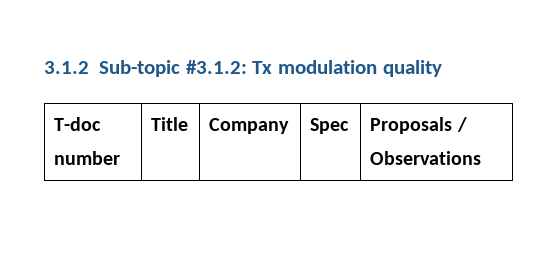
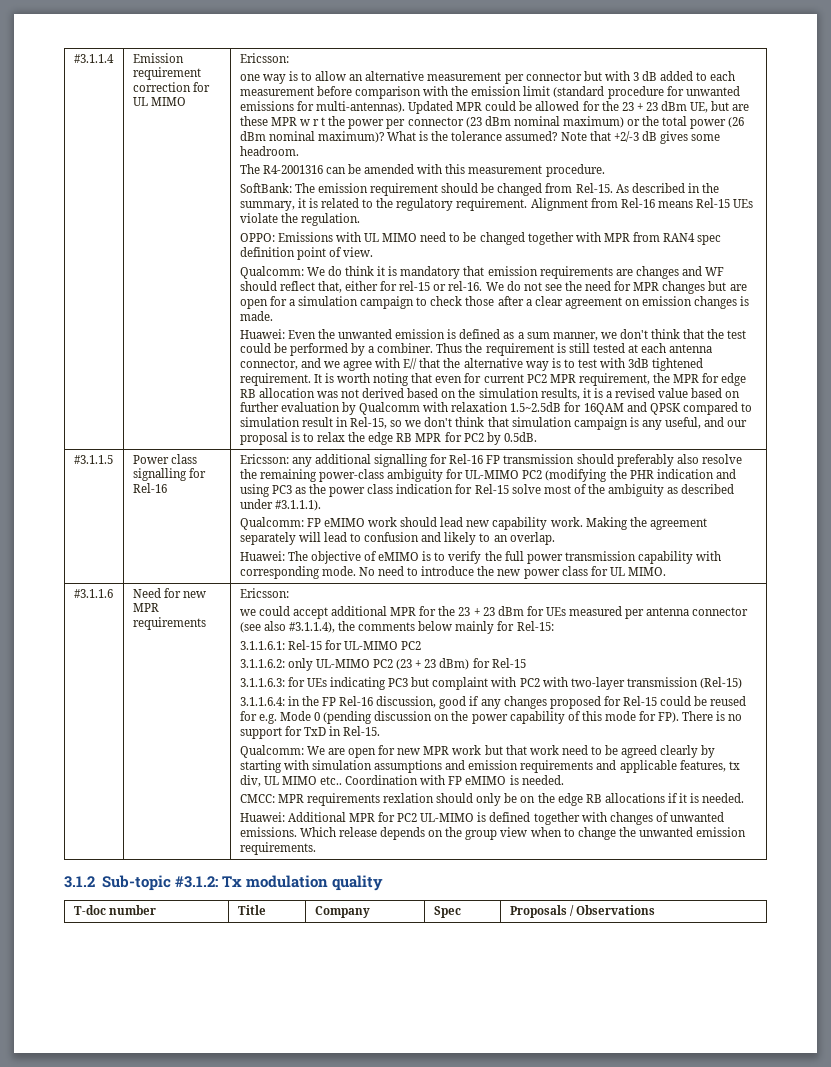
+ #3.1.1.4 | Emission requirement correction for UL MIMO | Ericsson:
+ one way is to allow an alternative measurement per connector but with 3 dB added to each measurement before comparison with the emission limit (standard procedure for unwanted emissions for multi-antennas). Updated MPR could be allowed for the 23 + 23 dBm UE, but are these MPR w r t the power per connector (23 dBm nominal maximum) or the total power (26 dBm nominal maximum)? What is the tolerance assumed? Note that +2/-3 dB gives some headroom.
+ The R4-2001316 can be amended with this measurement procedure.
+ SoftBank: The emission requirement should be changed from Rel-15. As described in the summary, it is related to the regulatory requirement. Alignment from Rel-16 means Rel-15 UEs violate the regulation.
+ OPPO: Emissions with UL MIMO need to be changed together with MPR from RAN4 spec definition point of view.
+ Qualcomm: We do think it is mandatory that emission requirements are changes and WF should reflect that, either for rel-15 or rel-16. We do not see the need for MPR changes but are open for a simulation campaign to check those after a clear agreement on emission changes is made.
+ Huawei: Even the unwanted emission is defined as a sum manner, we don't think that the test could be performed by a combiner. Thus the requirement is still tested at each antenna connector, and we agree with E// that the alternative way is to test with 3dB tightened requirement. It is worth noting that even for current PC2 MPR requirement, the MPR for edge RB allocation was not derived based on the simulation results, it is a revised value based on further evaluation by Qualcomm with relaxation 1.5~2.5dB for 16QAM and QPSK compared to simulation result in Rel-15, so we don't think that simulation campaign is any useful, and our proposal is to relax the edge RB MPR for PC2 by 0.5dB.
+ #3.1.1.5 | Power class signalling for Rel-16 | Ericsson: any additional signalling for Rel-16 FP transmission should preferably also resolve the remaining power-class ambiguity for UL-MIMO PC2 (modifying the PHR indication and using PC3 as the power class indication for Rel-15 solve most of the ambiguity as described under #3.1.1.1).
+ Qualcomm: FP eMIMO work should lead new capability work. Making the agreement separately will lead to confusion and likely to an overlap.
+ Huawei: The objective of eMIMO is to verify the full power transmission capability with corresponding mode. No need to introduce the new power class for UL MIMO.
+ #3.1.1.6 | Need for new MPR requirements | Ericsson:
+ we could accept additional MPR for the 23 + 23 dBm for UEs measured per antenna connector (see also #3.1.1.4), the comments below mainly for Rel-15:
+ 3.1.1.6.1: Rel-15 for UL-MIMO PC2
+ 3.1.1.6.2: only UL-MIMO PC2 (23 + 23 dBm) for Rel-15
+ 3.1.1.6.3: for UEs indicating PC3 but complaint with PC2 with two-layer transmission (Rel-15)
+ 3.1.1.6.4: in the FP Rel-16 discussion, good if any changes proposed for Rel-15 could be reused for e.g. Mode 0 (pending discussion on the power capability of this mode for FP). There is no support for TxD in Rel-15.
+ Qualcomm: We are open for new MPR work but that work need to be agreed clearly by starting with simulation assumptions and emission requirements and applicable features, tx div, UL MIMO etc.. Coordination with FP eMIMO is needed.
+ CMCC: MPR requirements rexlation should only be on the edge RB allocations if it is needed.
+ Huawei: Additional MPR for PC2 UL-MIMO is defined together with changes of unwanted emissions. Which release depends on the group view when to change the unwanted emission requirements.

